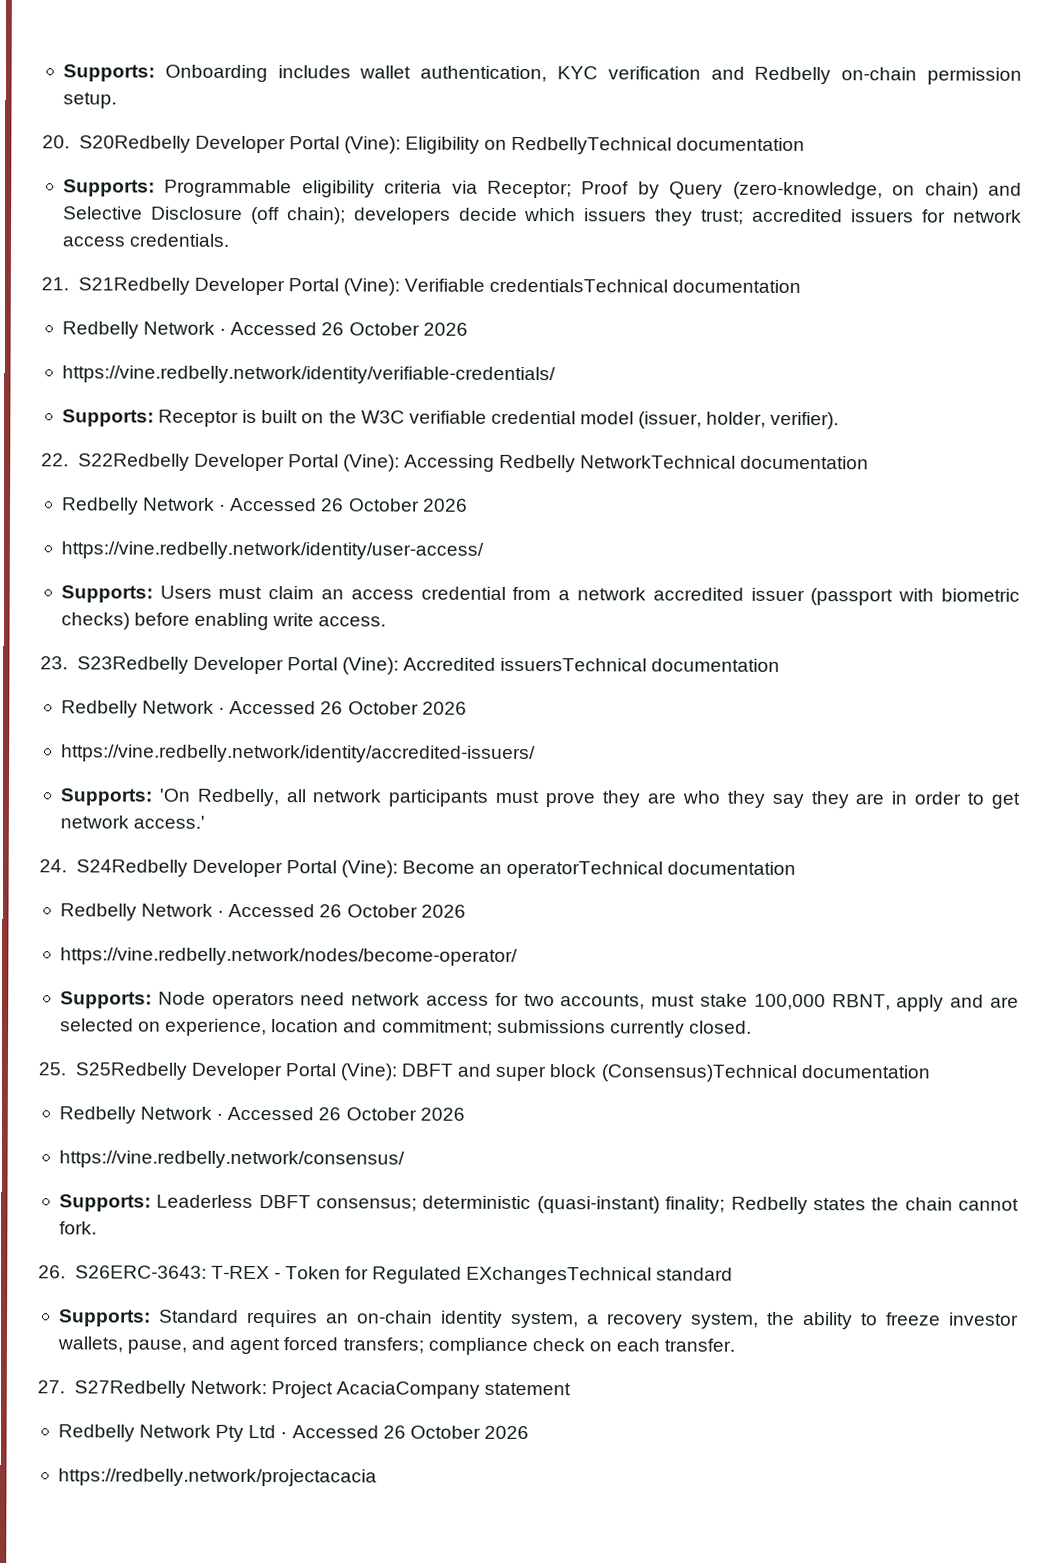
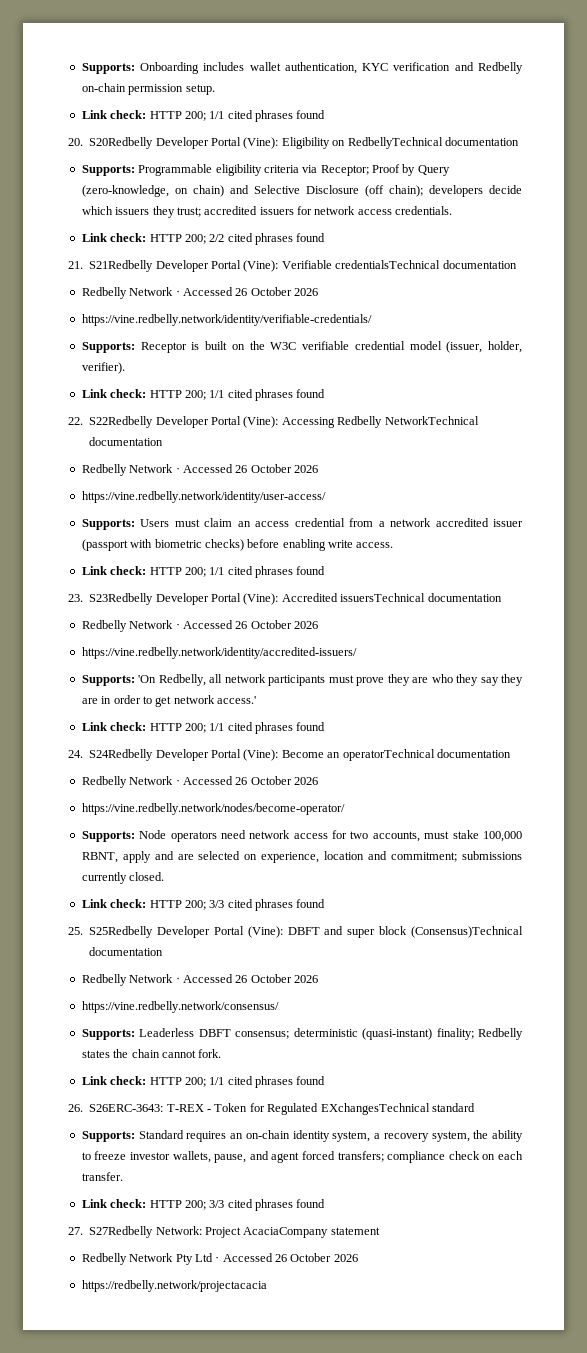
  Supports: Onboarding includes wallet authentication, KYC verification and Redbelly on-chain permission setup.
+ Link check: HTTP 200; 1/1 cited phrases found
+ Link check: HTTP 200; 2/2 cited phrases found
  Supports: Receptor is built on the W3C verifiable credential model (issuer, holder, verifier).
+ Link check: HTTP 200; 1/1 cited phrases found
  Supports: Users must claim an access credential from a network accredited issuer (passport with biometric checks) before enabling write access.
+ Link check: HTTP 200; 1/1 cited phrases found
  Supports: 'On Redbelly, all network participants must prove they are who they say they are in order to get network access.'
+ Link check: HTTP 200; 1/1 cited phrases found
  Supports: Node operators need network access for two accounts, must stake 100,000 RBNT, apply and are selected on experience, location and commitment; submissions currently closed.
+ Link check: HTTP 200; 3/3 cited phrases found
  Supports: Leaderless DBFT consensus; deterministic (quasi-instant) finality; Redbelly states the chain cannot fork.
+ Link check: HTTP 200; 1/1 cited phrases found
  Supports: Standard requires an on-chain identity system, a recovery system, the ability to freeze investor wallets, pause, and agent forced transfers; compliance check on each transfer.
+ Link check: HTTP 200; 3/3 cited phrases found

